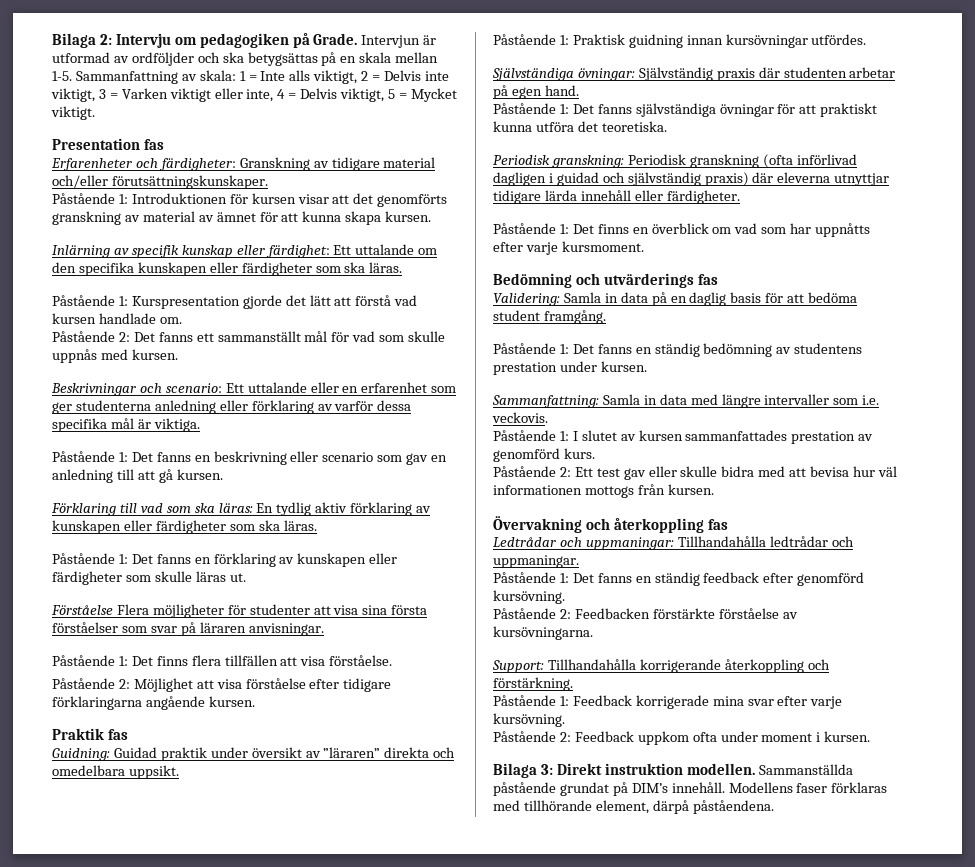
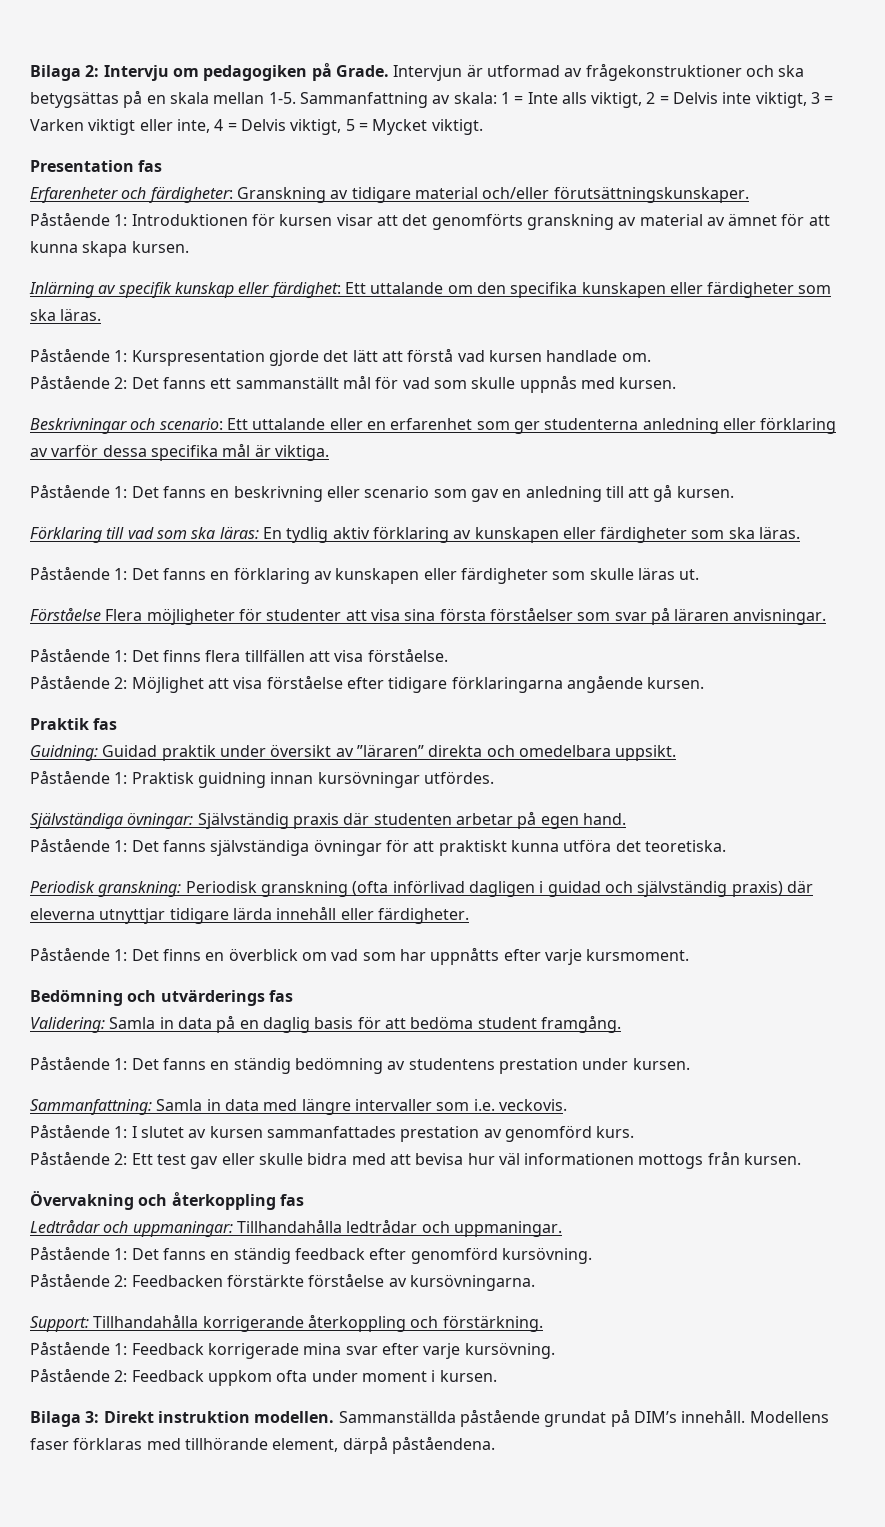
- Intervjun är utformad av ordföljder och ska betygsättas på en skala mellan 1-5.
+ Intervjun är utformad av frågekonstruktioner och ska betygsättas på en skala mellan 1-5.

